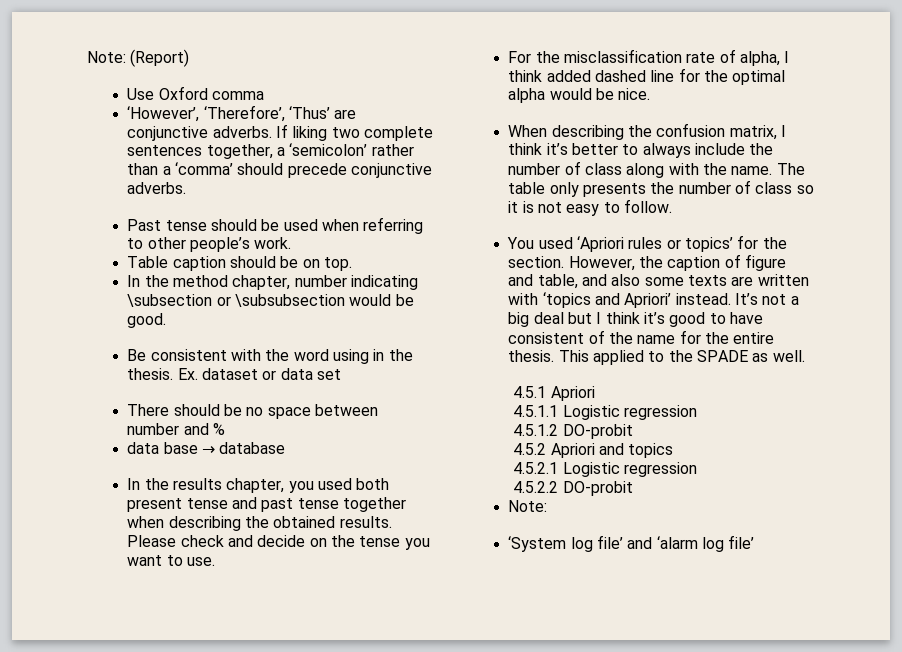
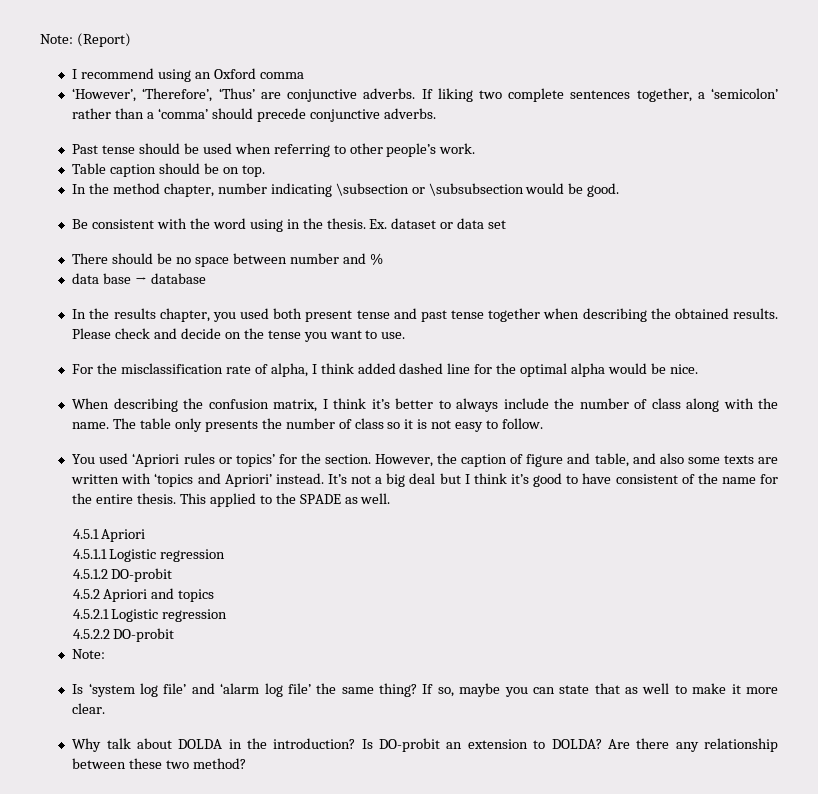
- Use Oxford comma
+ I recommend using an Oxford comma
- ‘System log file’ and ‘alarm log file’
+ Is ‘system log file’ and ‘alarm log file’ the same thing? If so, maybe you can state that as well to make it more clear.
+ Why talk about DOLDA in the introduction? Is DO-probit an extension to DOLDA? Are there any relationship between these two method?

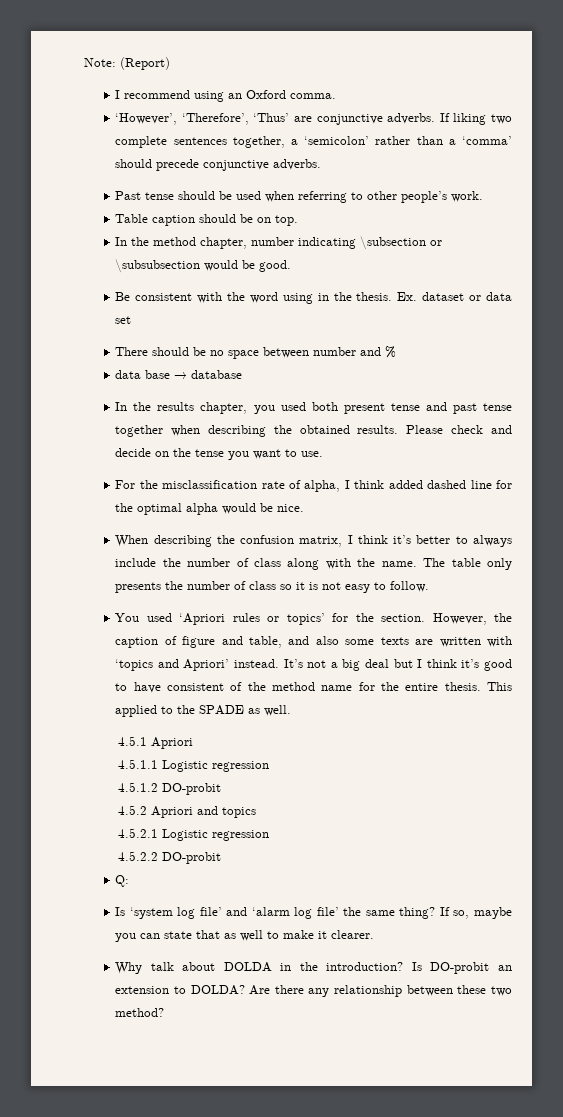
- I recommend using an Oxford comma
+ I recommend using an Oxford comma.
- It’s not a big deal but I think it’s good to have consistent of the name for the entire thesis.
+ It’s not a big deal but I think it’s good to have consistent of the method name for the entire thesis.
  4.5.2.2 DO-probit
- Note:
+ Q:
- If so, maybe you can state that as well to make it more clear.
+ If so, maybe you can state that as well to make it clearer.

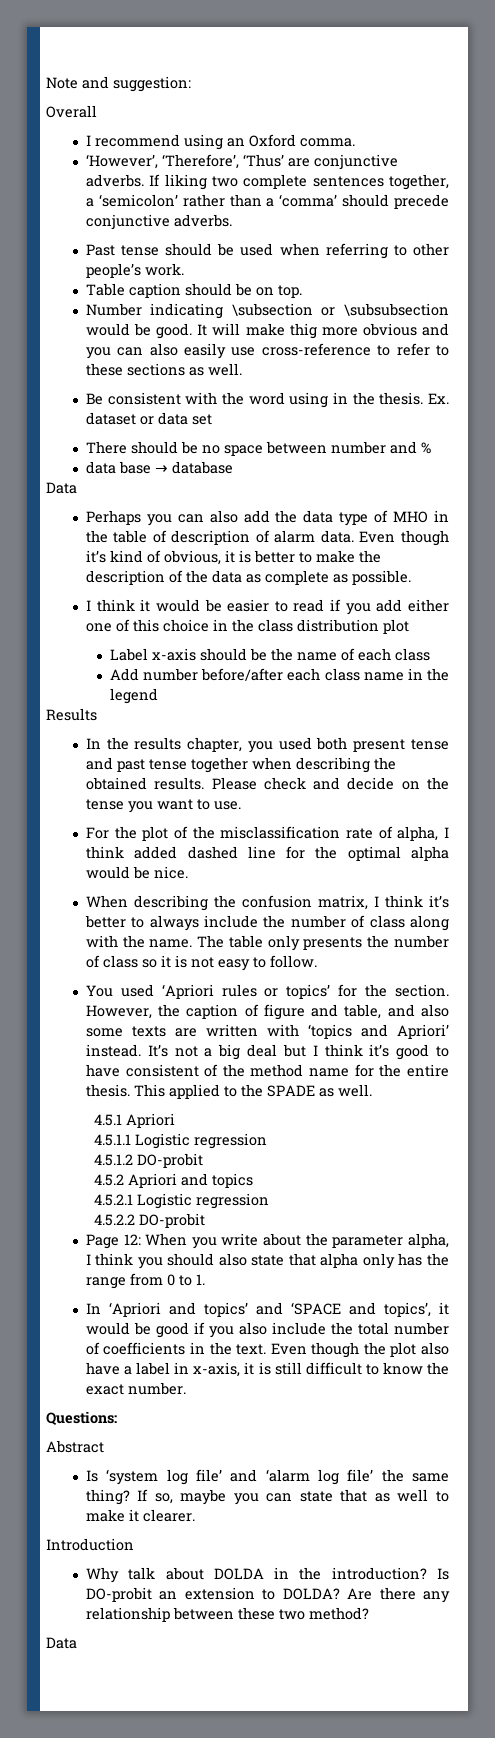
- Note: (Report)
+ Note and suggestion:
+ Overall
- In the method chapter, number indicating \subsection or \subsubsection would be good.
+ Number indicating \subsection or \subsubsection would be good. It will make thig more obvious and you can also easily use cross-reference to refer to these sections as well.
  data base → database
+ Data
+ Perhaps you can also add the data type of MHO in the table of description of alarm data. Even though it’s kind of obvious, it is better to make the description of the data as complete as possible.
+ I think it would be easier to read if you add either one of this choice in the class distribution plot
+ Label x-axis should be the name of each class
+ Add number before/after each class name in the legend
+ Results
- For the misclassification rate of alpha, I think added dashed line for the optimal alpha would be nice.
+ For the plot of the misclassification rate of alpha, I think added dashed line for the optimal alpha would be nice.
- Q:
+ Page 12: When you write about the parameter alpha, I think you should also state that alpha only has the range from 0 to 1.
+ In ‘Apriori and topics’ and ‘SPACE and topics’, it would be good if you also include the total number of coefficients in the text. Even though the plot also have a label in x-axis, it is still difficult to know the exact number.
+ Questions:
+ Abstract
+ Introduction
  Are there any relationship between these two method?
+ Data

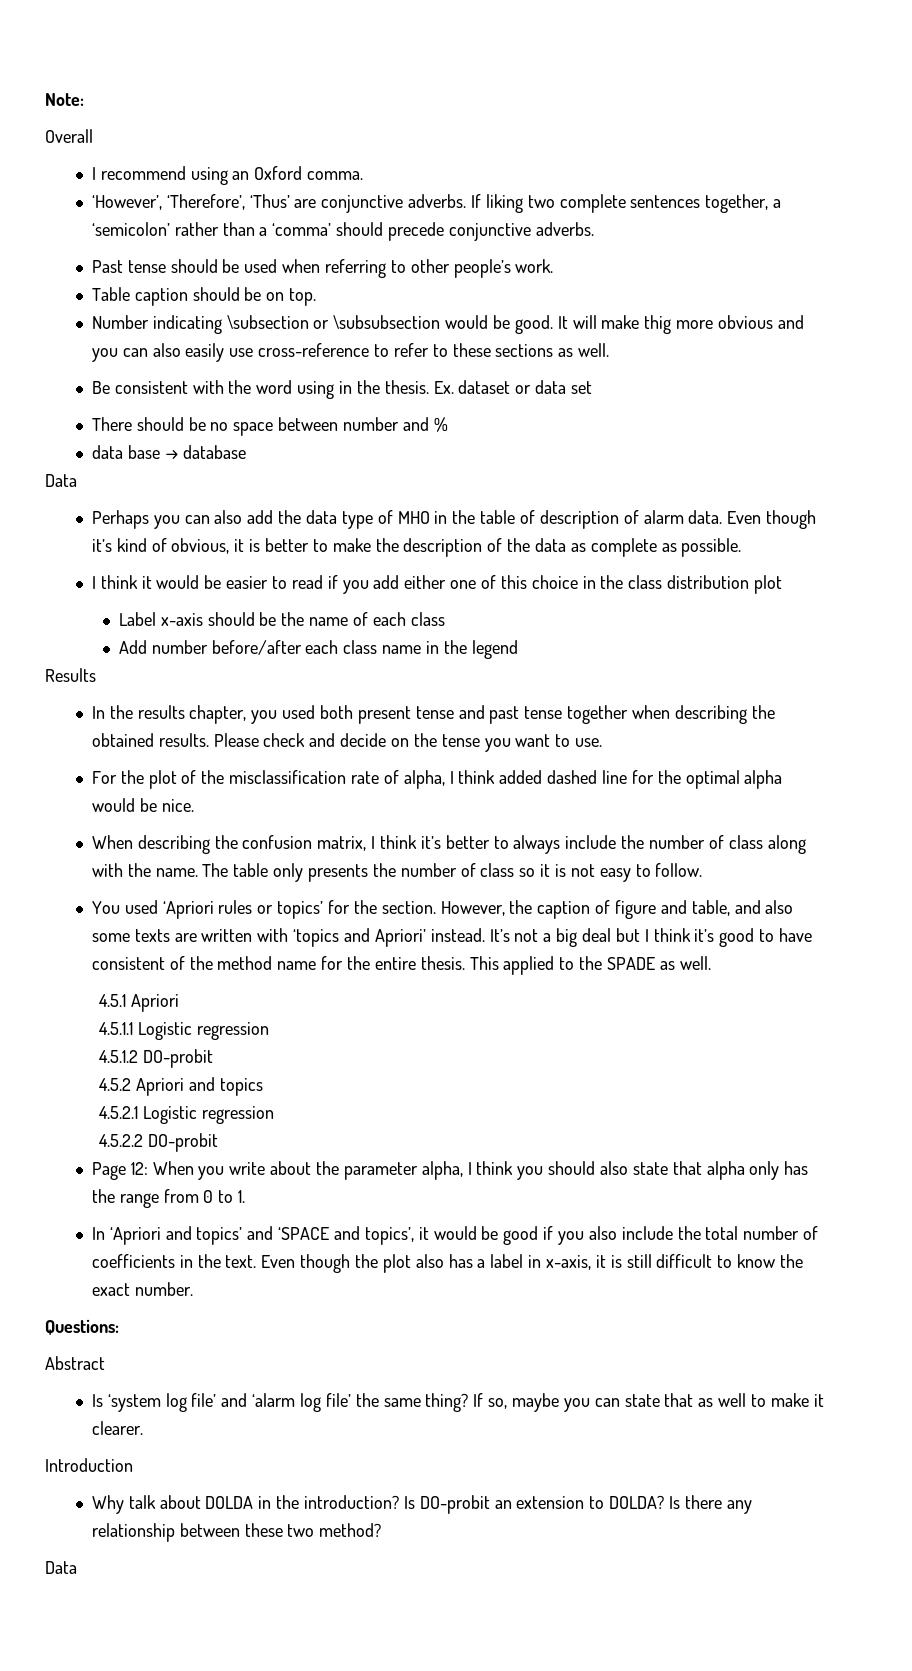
- Note and suggestion:
+ Note:
- Even though the plot also have a label in x-axis, it is still difficult to know the exact number.
+ Even though the plot also has a label in x-axis, it is still difficult to know the exact number.
- Are there any relationship between these two method?
+ Is there any relationship between these two method?

